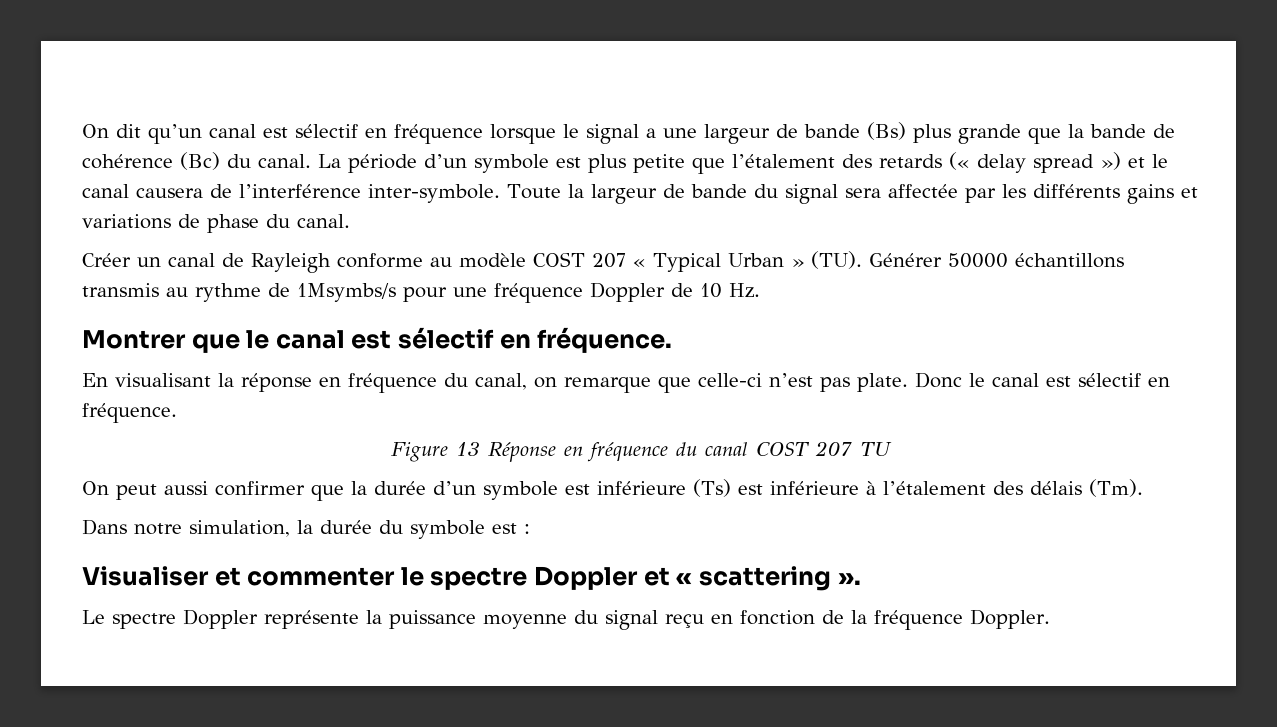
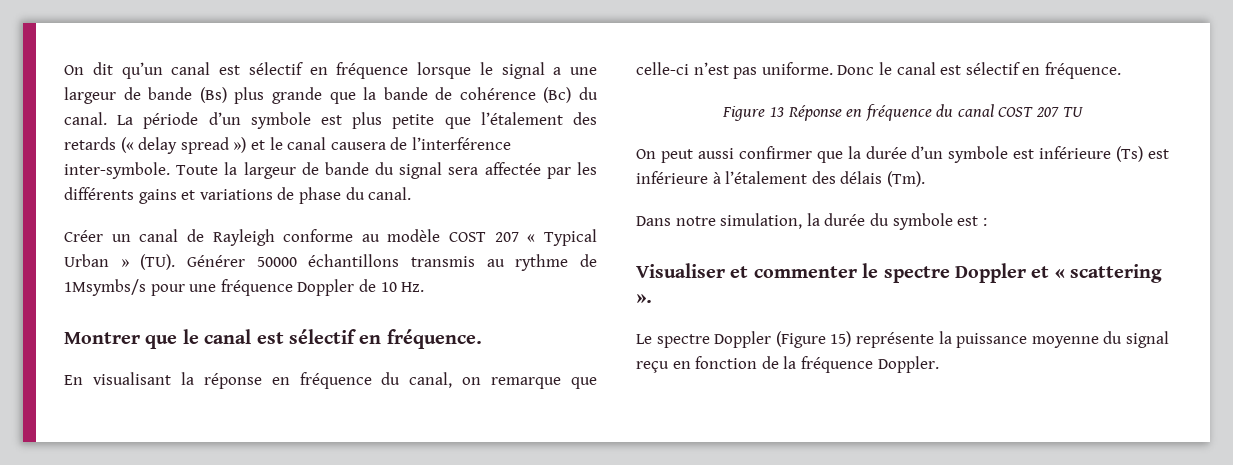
- En visualisant la réponse en fréquence du canal, on remarque que celle-ci n’est pas plate.
+ En visualisant la réponse en fréquence du canal, on remarque que celle-ci n’est pas uniforme.
- Le spectre Doppler représente la puissance moyenne du signal reçu en fonction de la fréquence Doppler.
+ Le spectre Doppler (Figure 15) représente la puissance moyenne du signal reçu en fonction de la fréquence Doppler.

